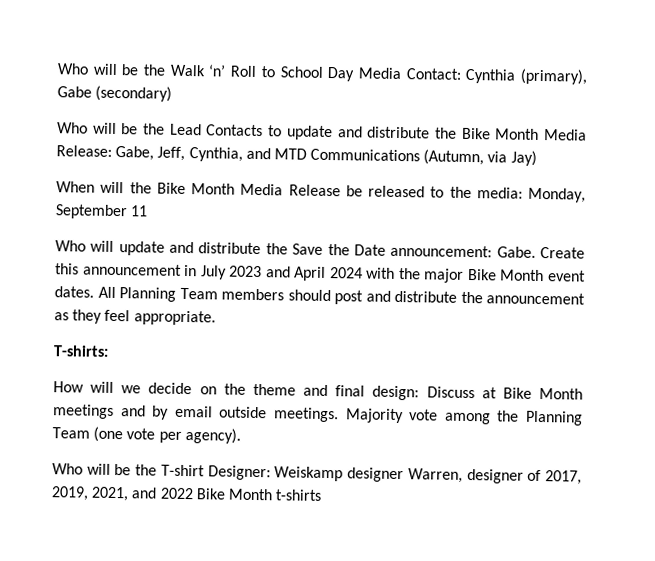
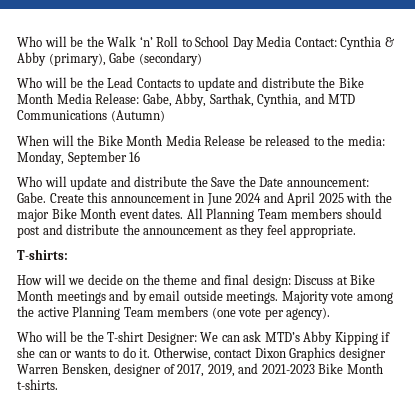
- Who will be the Walk ‘n’ Roll to School Day Media Contact: Cynthia (primary), Gabe (secondary)
+ Who will be the Walk ‘n’ Roll to School Day Media Contact: Cynthia & Abby (primary), Gabe (secondary)
- Who will be the Lead Contacts to update and distribute the Bike Month Media Release: Gabe, Jeff, Cynthia, and MTD Communications (Autumn, via Jay)
+ Who will be the Lead Contacts to update and distribute the Bike Month Media Release: Gabe, Abby, Sarthak, Cynthia, and MTD Communications (Autumn)
- When will the Bike Month Media Release be released to the media: Monday, September 11
+ When will the Bike Month Media Release be released to the media: Monday, September 16
- Create this announcement in July 2023 and April 2024 with the major Bike Month event dates.
+ Create this announcement in June 2024 and April 2025 with the major Bike Month event dates.
- Majority vote among the Planning Team (one vote per agency).
+ Majority vote among the active Planning Team members (one vote per agency).
- Who will be the T-shirt Designer: Weiskamp designer Warren, designer of 2017, 2019, 2021, and 2022 Bike Month t-shirts
+ Who will be the T-shirt Designer: We can ask MTD’s Abby Kipping if she can or wants to do it. Otherwise, contact Dixon Graphics designer Warren Bensken, designer of 2017, 2019, and 2021-2023 Bike Month t-shirts.

